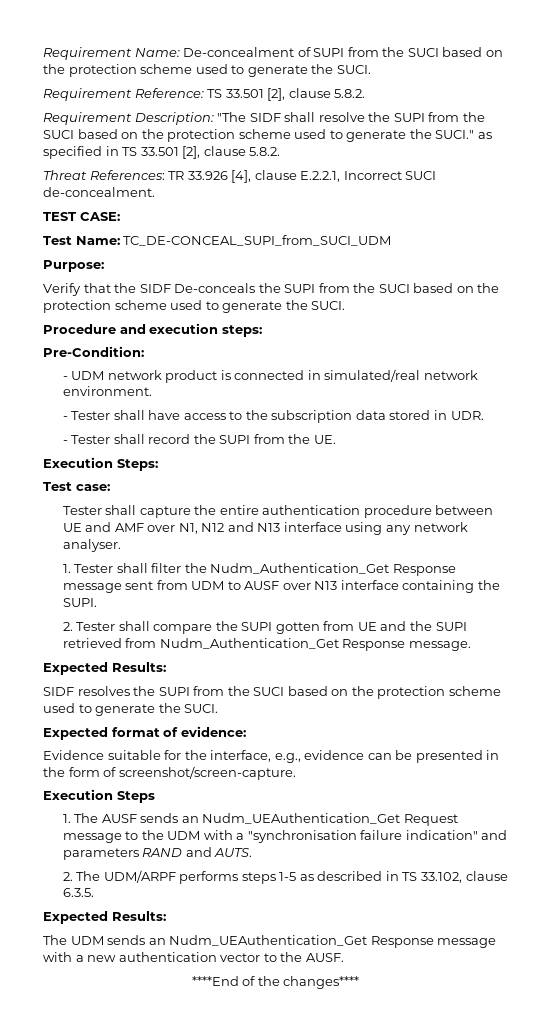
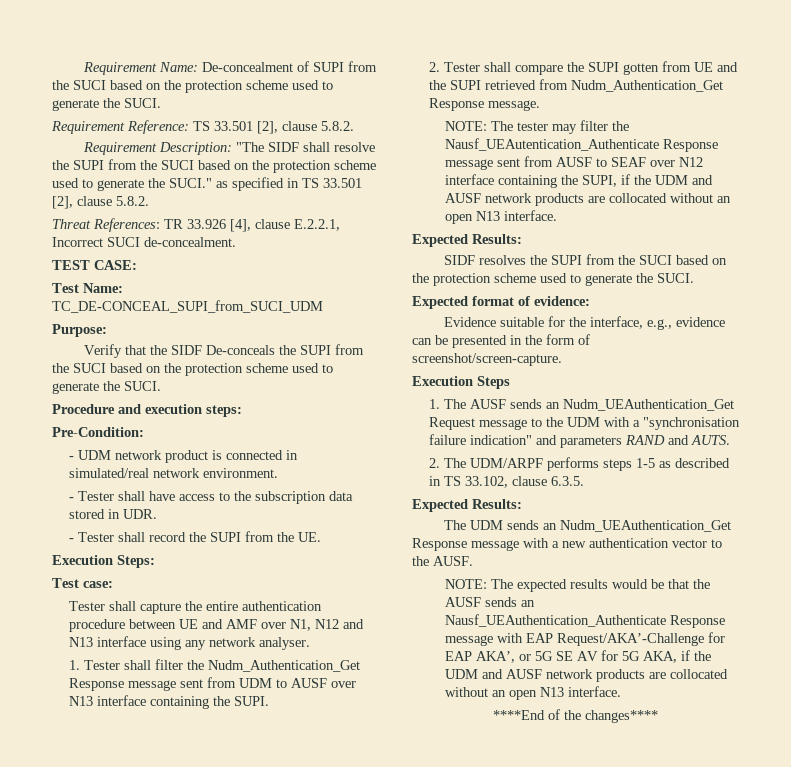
+ NOTE: The tester may filter the Nausf_UEAutentication_Authenticate Response message sent from AUSF to SEAF over N12 interface containing the SUPI, if the UDM and AUSF network products are collocated without an open N13 interface.
+ NOTE: The expected results would be that the AUSF sends an Nausf_UEAuthentication_Authenticate Response message with EAP Request/AKA’-Challenge for EAP AKA’, or 5G SE AV for 5G AKA, if the UDM and AUSF network products are collocated without an open N13 interface.

